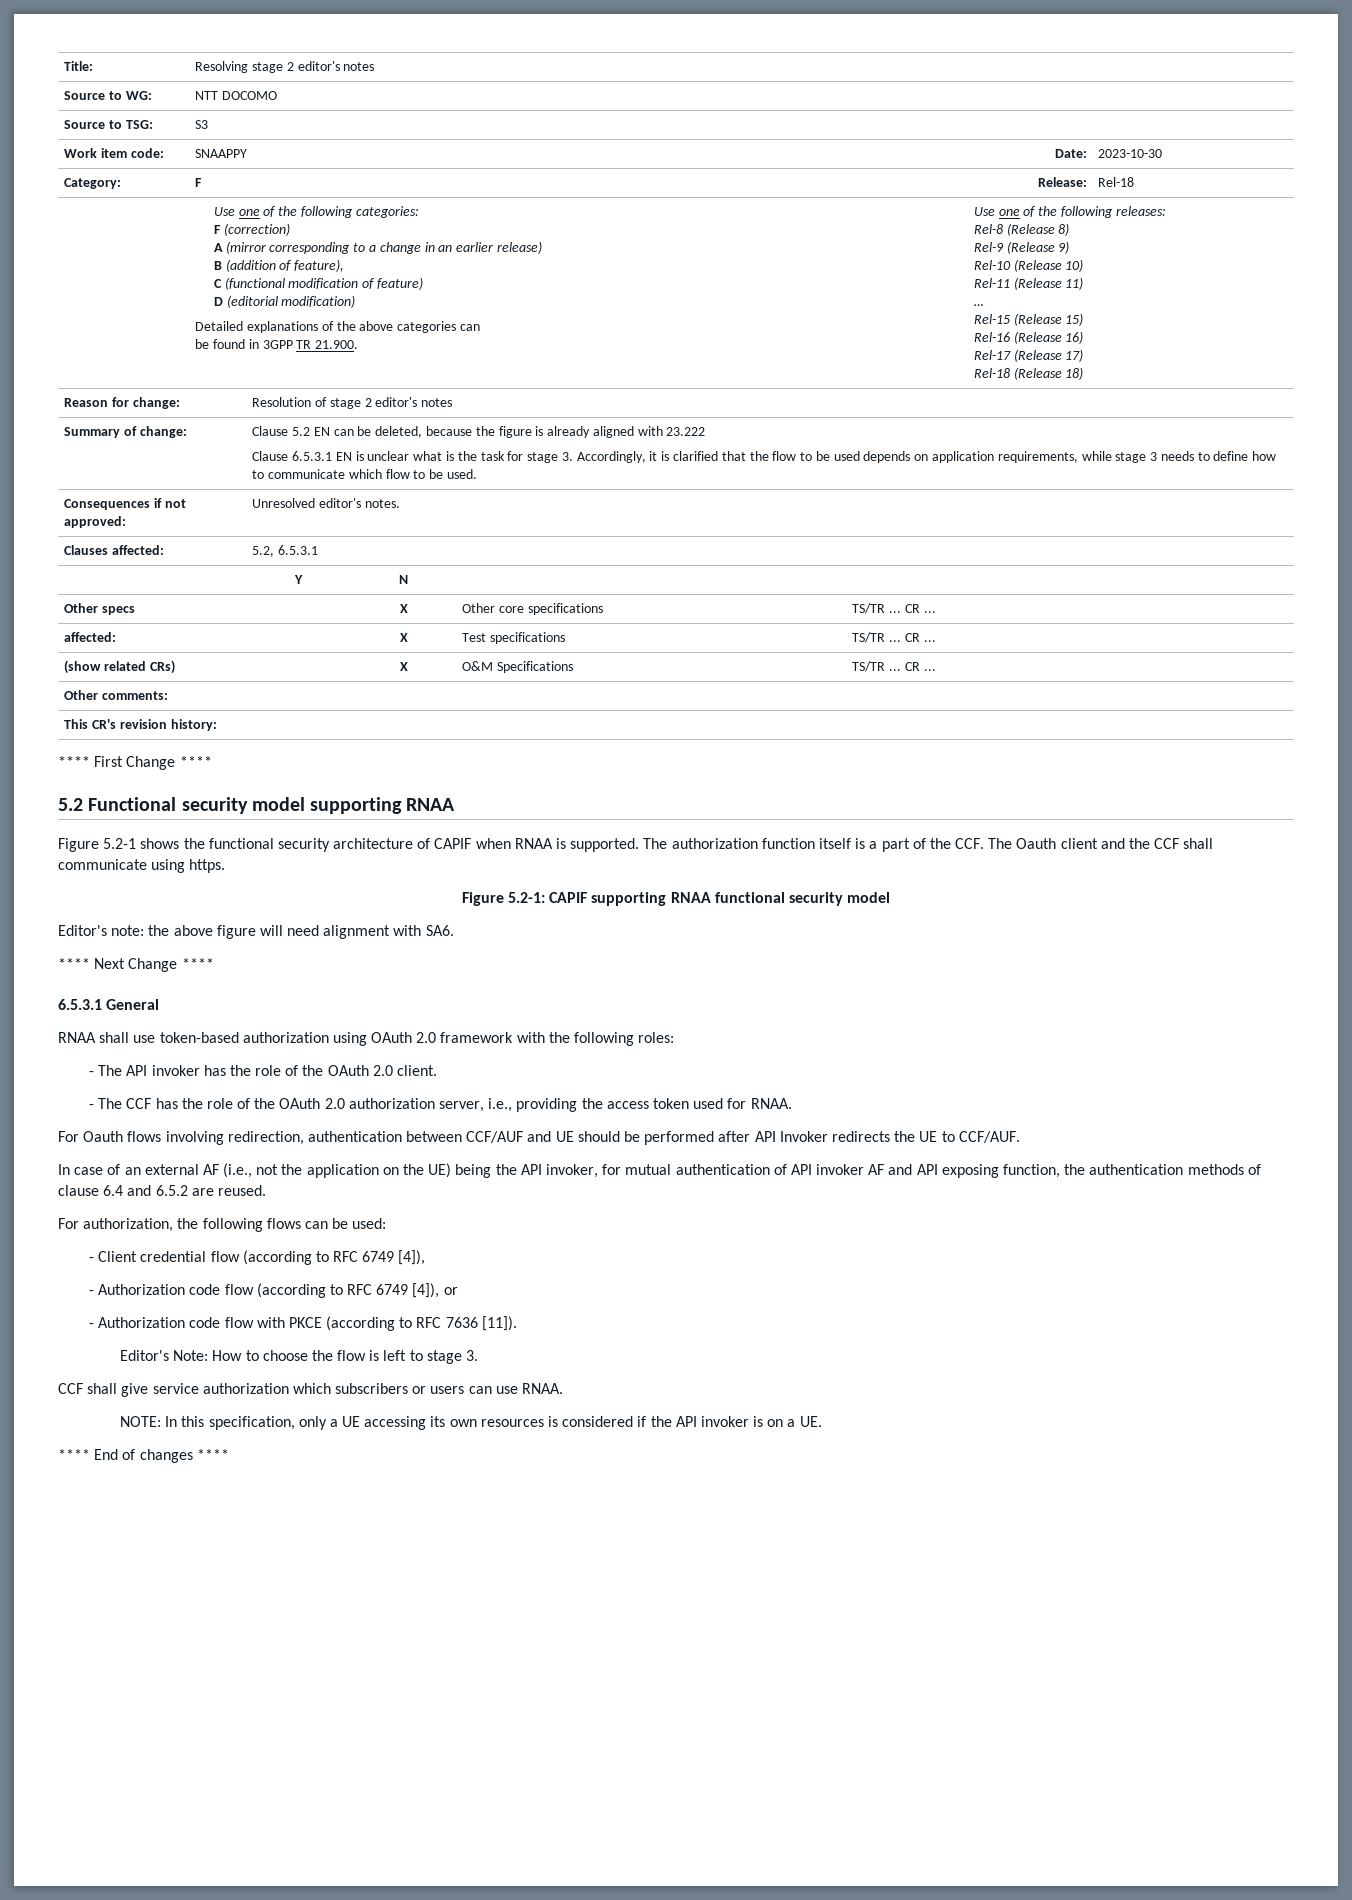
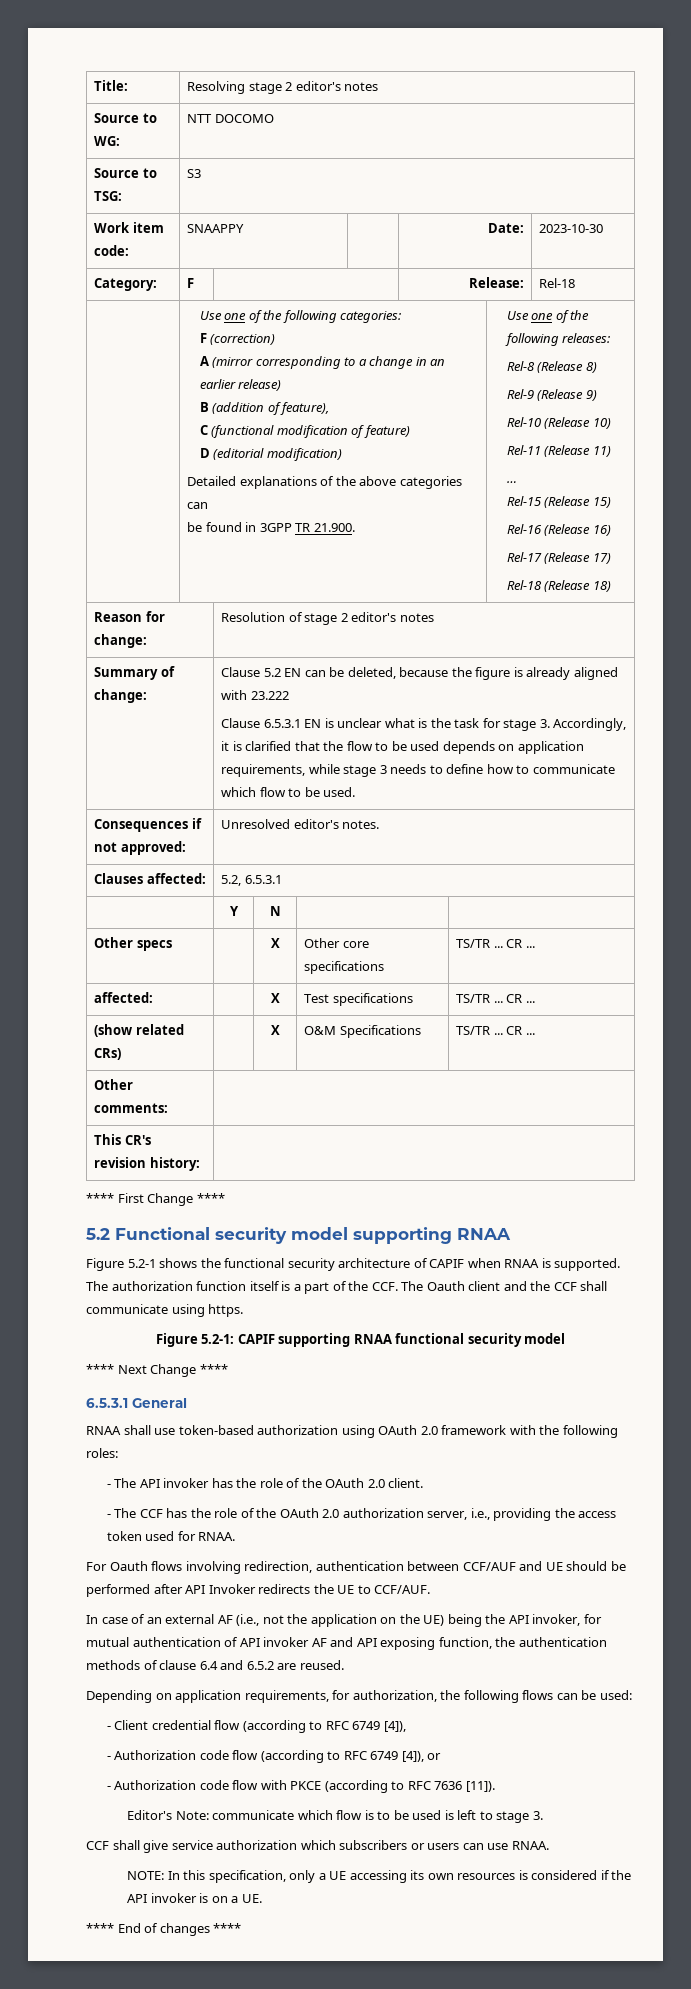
- Editor's note: the above figure will need alignment with SA6.
- For authorization, the following flows can be used:
+ Depending on application requirements, for authorization, the following flows can be used:
- Editor's Note: How to choose the flow is left to stage 3.
+ Editor's Note: communicate which flow is to be used is left to stage 3.

